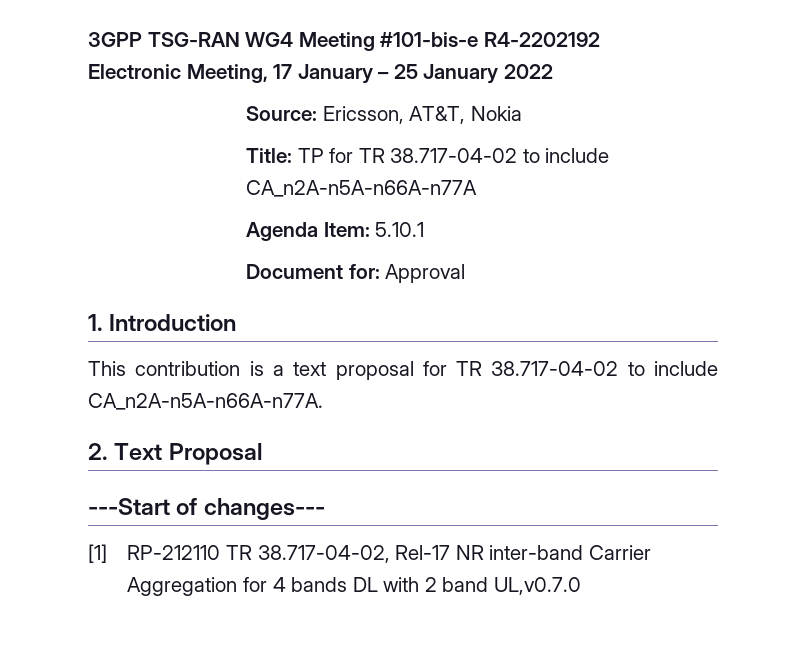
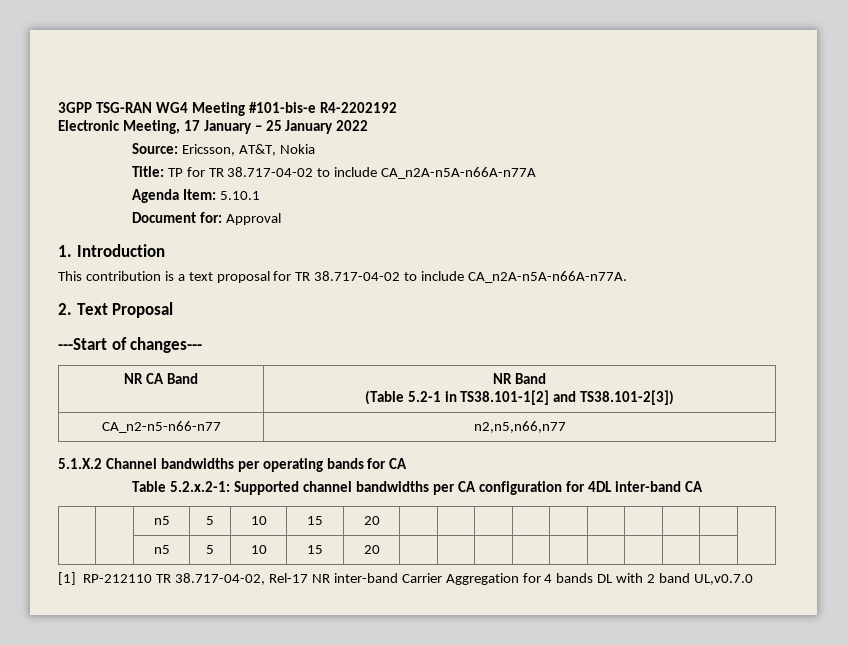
+ NR CA Band | NR Band
+ (Table 5.2-1 in TS38.101-1[2] and TS38.101-2[3])
+ CA_n2-n5-n66-n77 | n2,n5,n66,n77
+ 5.1.X.2 Channel bandwidths per operating bands for CA
+ Table 5.2.x.2-1: Supported channel bandwidths per CA configuration for 4DL inter-band CA
+ | | n5 | 5 | 10 | 15 | 20 | | | | | | | | | |
+ | | n5 | 5 | 10 | 15 | 20 | | | | | | | | | |

